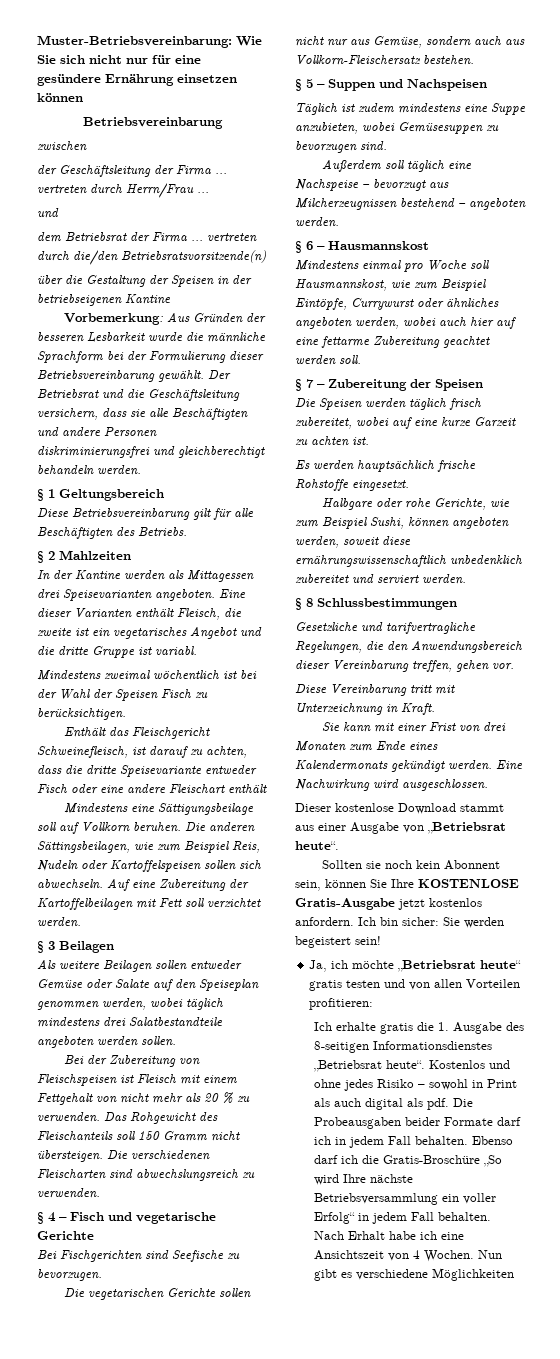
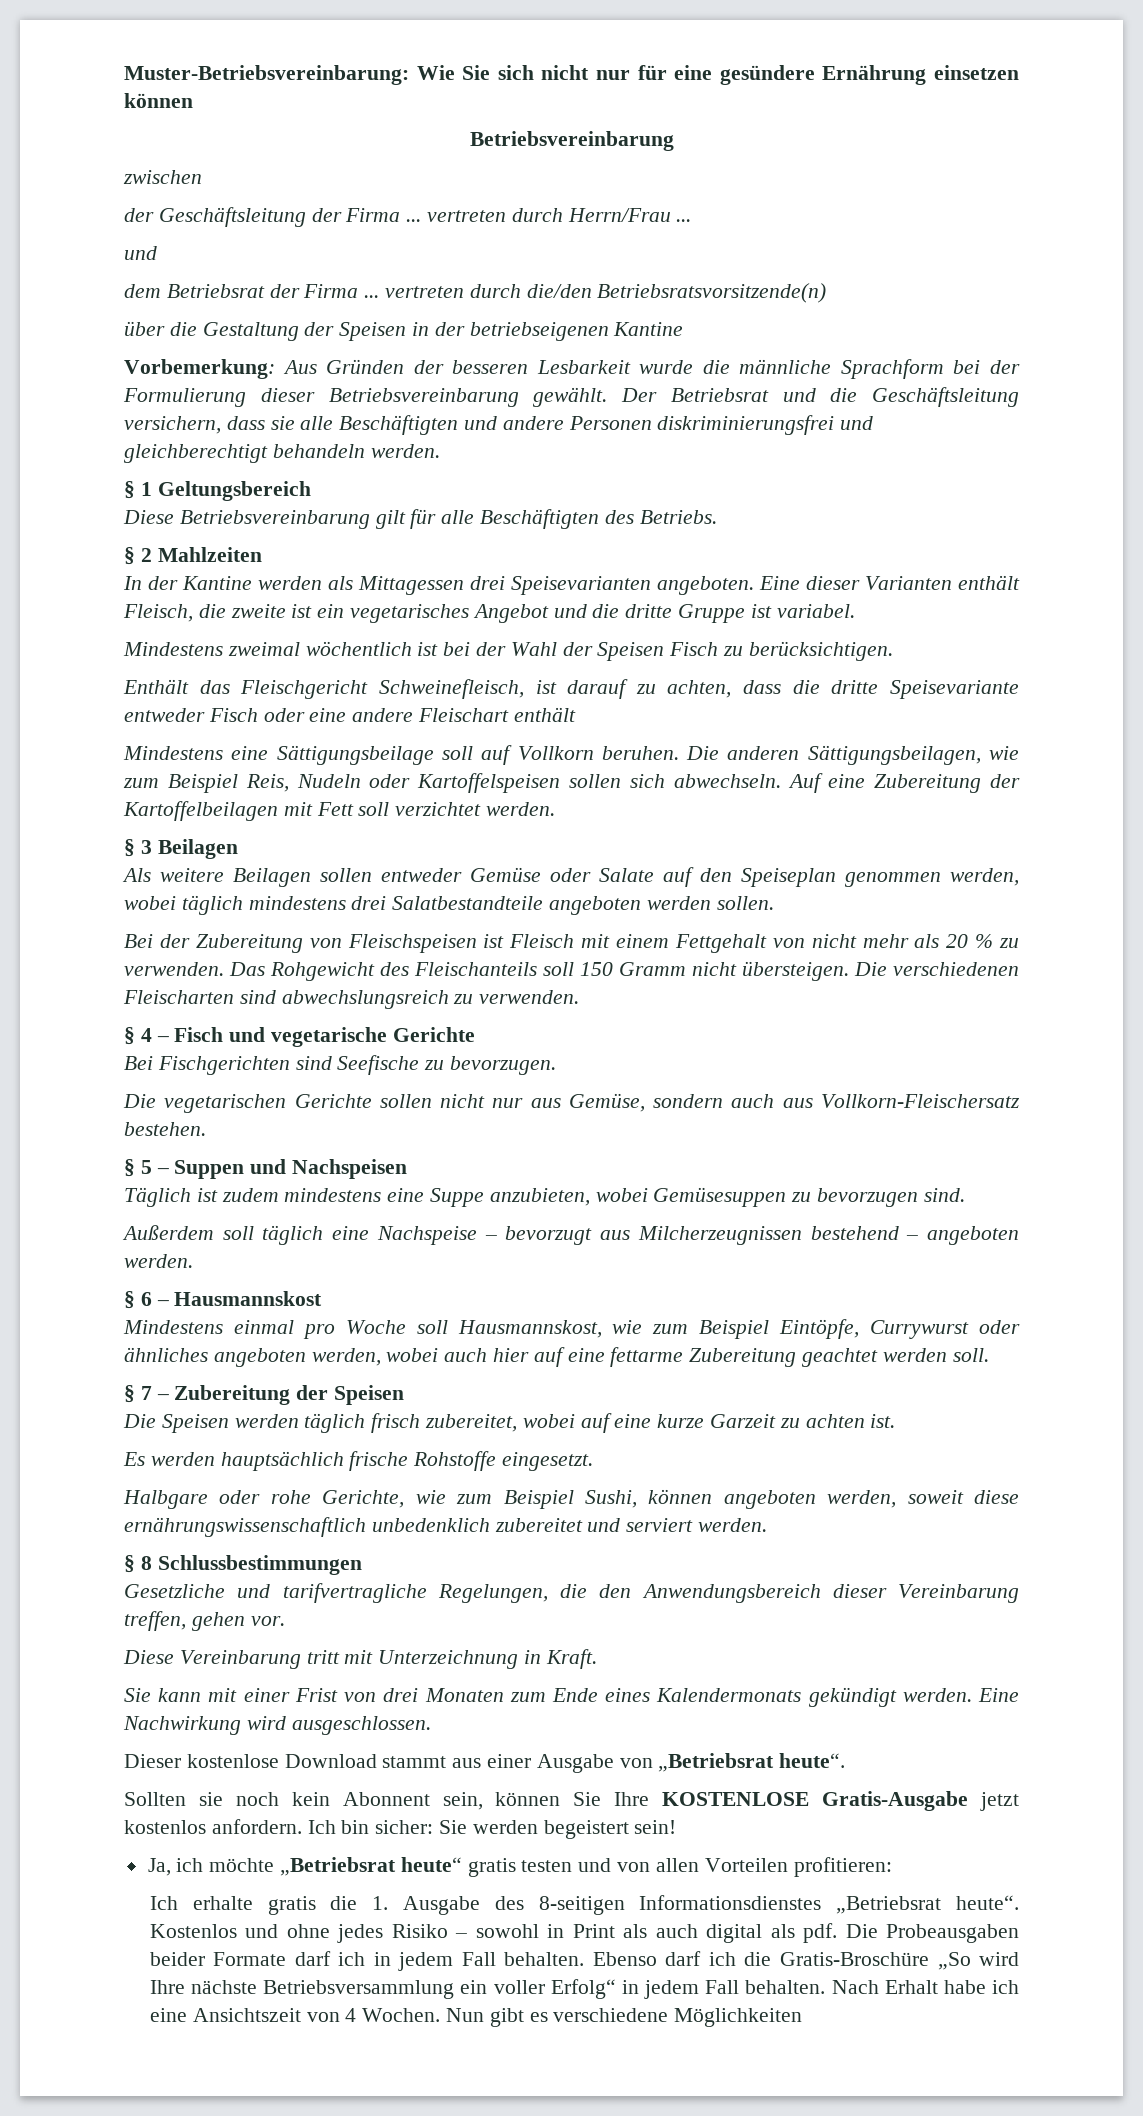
- Eine dieser Varianten enthält Fleisch, die zweite ist ein vegetarisches Angebot und die dritte Gruppe ist variabl.
+ Eine dieser Varianten enthält Fleisch, die zweite ist ein vegetarisches Angebot und die dritte Gruppe ist variabel.
- Die anderen Sättingsbeilagen, wie zum Beispiel Reis, Nudeln oder Kartoffelspeisen sollen sich abwechseln.
+ Die anderen Sättigungsbeilagen, wie zum Beispiel Reis, Nudeln oder Kartoffelspeisen sollen sich abwechseln.

